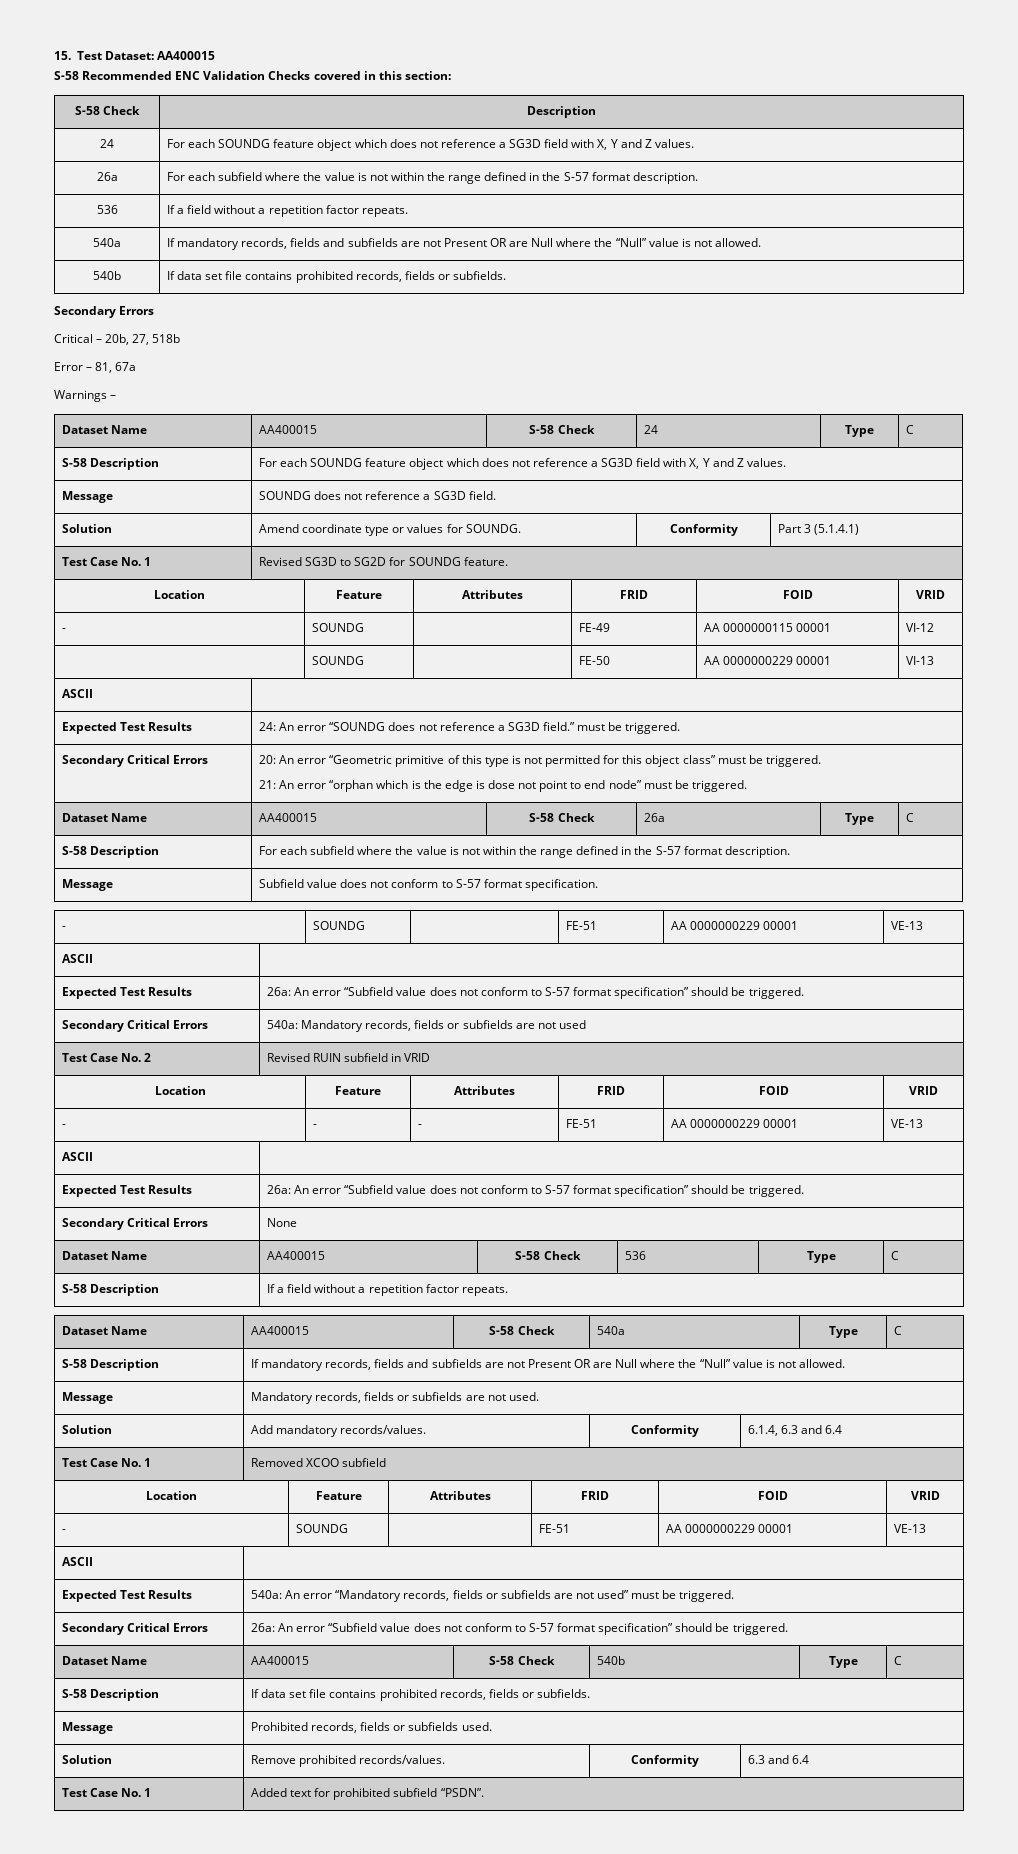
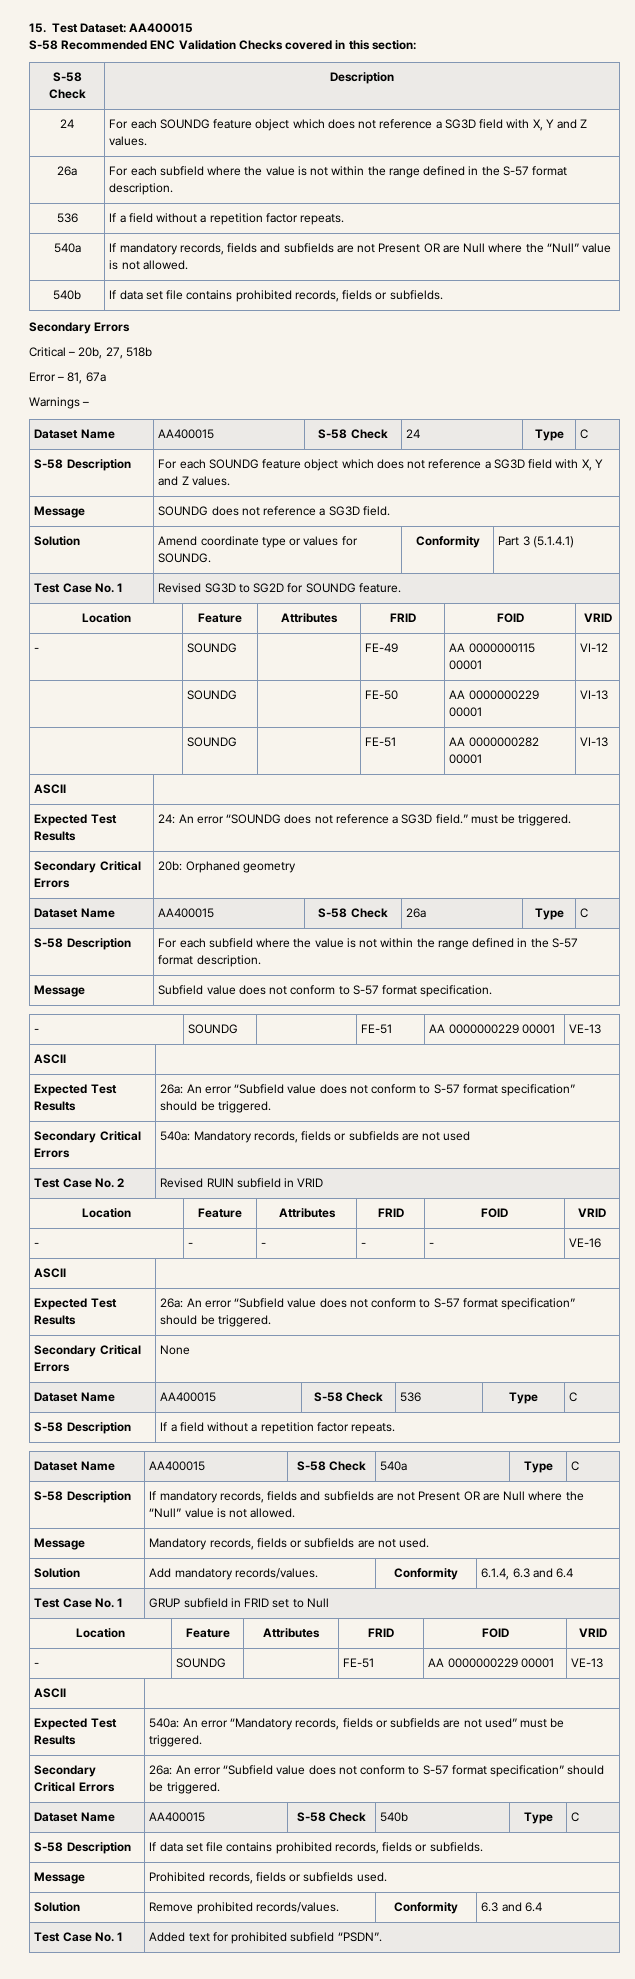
+ | SOUNDG | | FE-51 | AA 0000000282 00001 | VI-13
- Secondary Critical Errors | 20: An error “Geometric primitive of this type is not permitted for this object class” must be triggered.
- 21: An error “orphan which is the edge is dose not point to end node” must be triggered.
+ Secondary Critical Errors | 20b: Orphaned geometry
- - | - | - | FE-51 | AA 0000000229 00001 | VE-13
+ - | - | - | - | - | VE-16
- Test Case No. 1 | Removed XCOO subfield
+ Test Case No. 1 | GRUP subfield in FRID set to Null

